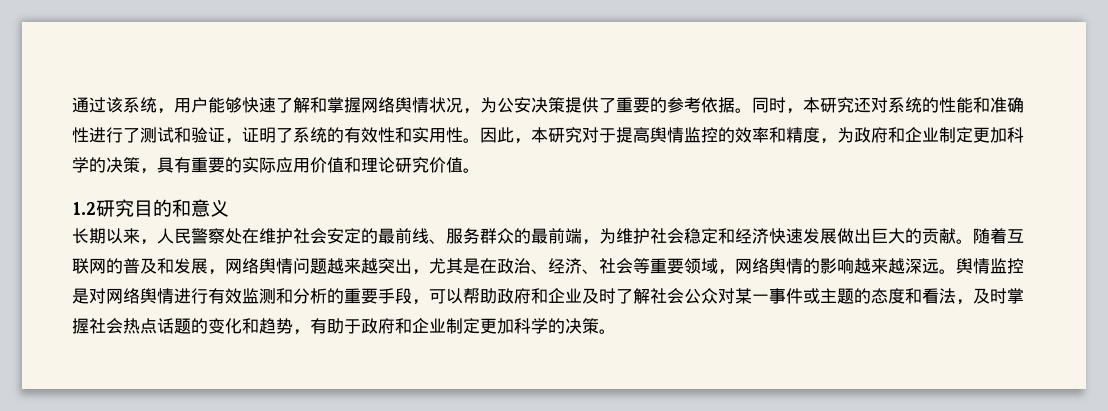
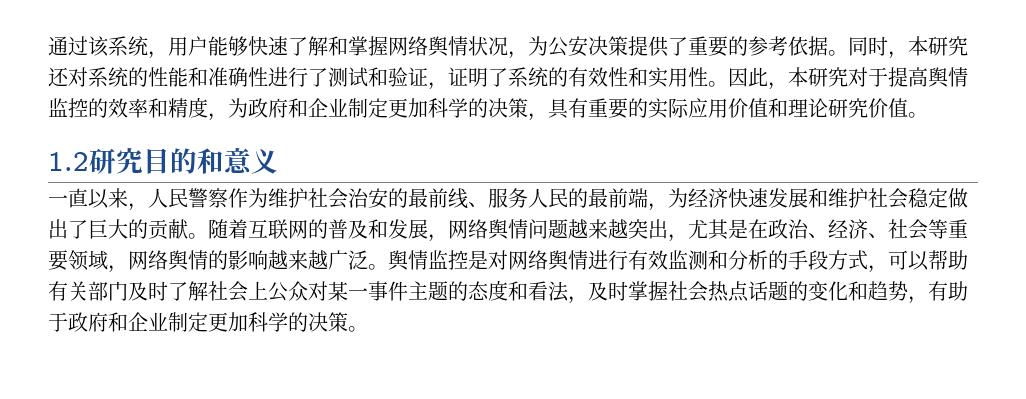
- 长期以来，人民警察处在维护社会安定的最前线、服务群众的最前端，为维护社会稳定和经济快速发展做出巨大的贡献。
+ 一直以来，人民警察作为维护社会治安的最前线、服务人民的最前端，为经济快速发展和维护社会稳定做出了巨大的贡献。
- 随着互联网的普及和发展，网络舆情问题越来越突出，尤其是在政治、经济、社会等重要领域，网络舆情的影响越来越深远。
+ 随着互联网的普及和发展，网络舆情问题越来越突出，尤其是在政治、经济、社会等重要领域，网络舆情的影响越来越广泛。
- 舆情监控是对网络舆情进行有效监测和分析的重要手段，可以帮助政府和企业及时了解社会公众对某一事件或主题的态度和看法，及时掌握社会热点话题的变化和趋势，有助于政府和企业制定更加科学的决策。
+ 舆情监控是对网络舆情进行有效监测和分析的手段方式，可以帮助有关部门及时了解社会上公众对某一事件主题的态度和看法，及时掌握社会热点话题的变化和趋势，有助于政府和企业制定更加科学的决策。

